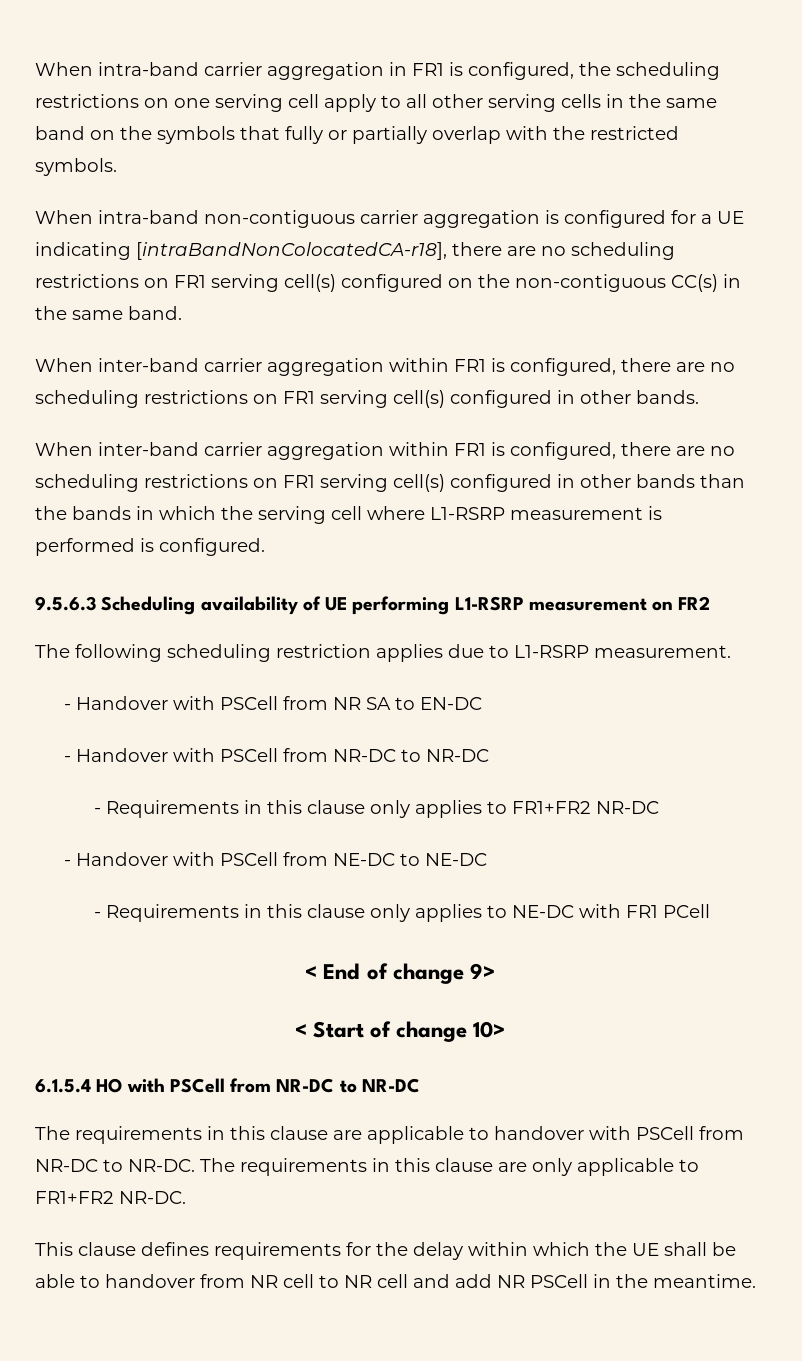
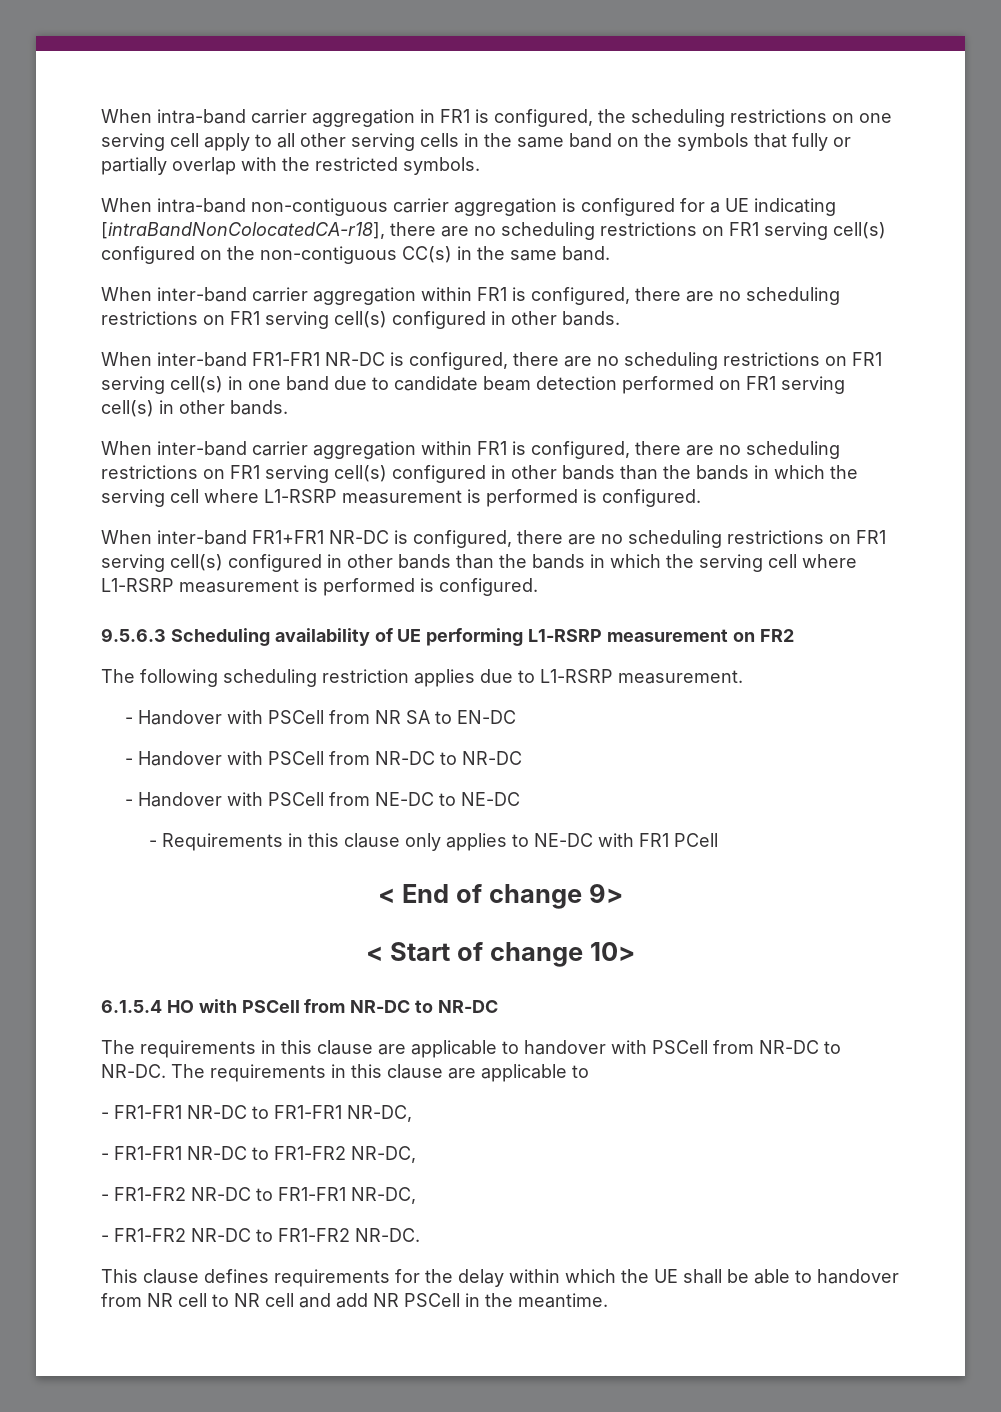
+ When inter-band FR1-FR1 NR-DC is configured, there are no scheduling restrictions on FR1 serving cell(s) in one band due to candidate beam detection performed on FR1 serving cell(s) in other bands.
+ When inter-band FR1+FR1 NR-DC is configured, there are no scheduling restrictions on FR1 serving cell(s) configured in other bands than the bands in which the serving cell where L1-RSRP measurement is performed is configured.
- - Requirements in this clause only applies to FR1+FR2 NR-DC
- The requirements in this clause are applicable to handover with PSCell from NR-DC to NR-DC. The requirements in this clause are only applicable to FR1+FR2 NR-DC.
+ The requirements in this clause are applicable to handover with PSCell from NR-DC to NR-DC. The requirements in this clause are applicable to
+ - FR1-FR1 NR-DC to FR1-FR1 NR-DC,
+ - FR1-FR1 NR-DC to FR1-FR2 NR-DC,
+ - FR1-FR2 NR-DC to FR1-FR1 NR-DC,
+ - FR1-FR2 NR-DC to FR1-FR2 NR-DC.

